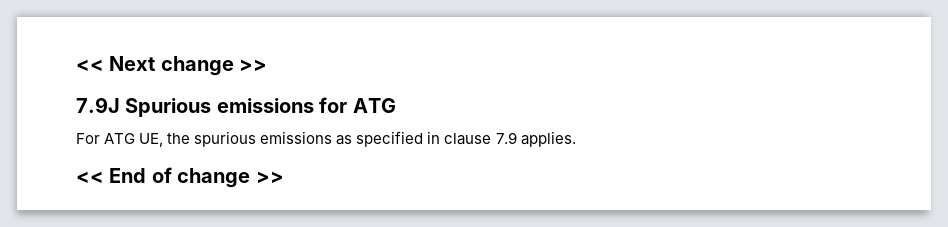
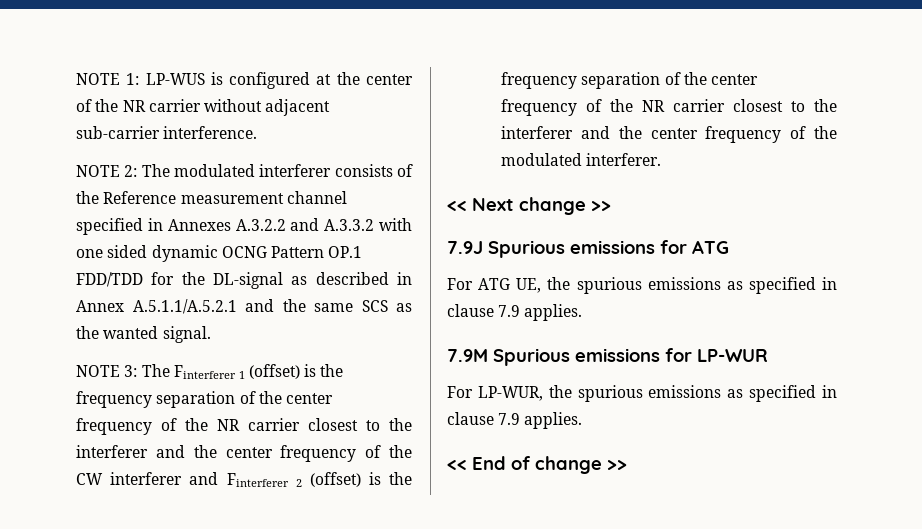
+ NOTE 1: LP-WUS is configured at the center of the NR carrier without adjacent sub-carrier interference.
+ NOTE 2: The modulated interferer consists of the Reference measurement channel specified in Annexes A.3.2.2 and A.3.3.2 with one sided dynamic OCNG Pattern OP.1 FDD/TDD for the DL-signal as described in Annex A.5.1.1/A.5.2.1 and the same SCS as the wanted signal.
+ NOTE 3: The Finterferer 1 (offset) is the frequency separation of the center frequency of the NR carrier closest to the interferer and the center frequency of the CW interferer and Finterferer 2 (offset) is the frequency separation of the center frequency of the NR carrier closest to the interferer and the center frequency of the modulated interferer.
+ 7.9M Spurious emissions for LP-WUR
+ For LP-WUR, the spurious emissions as specified in clause 7.9 applies.

